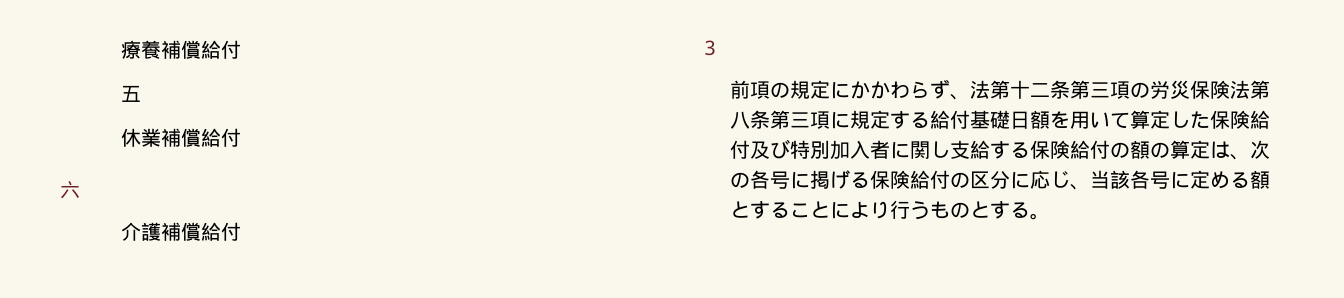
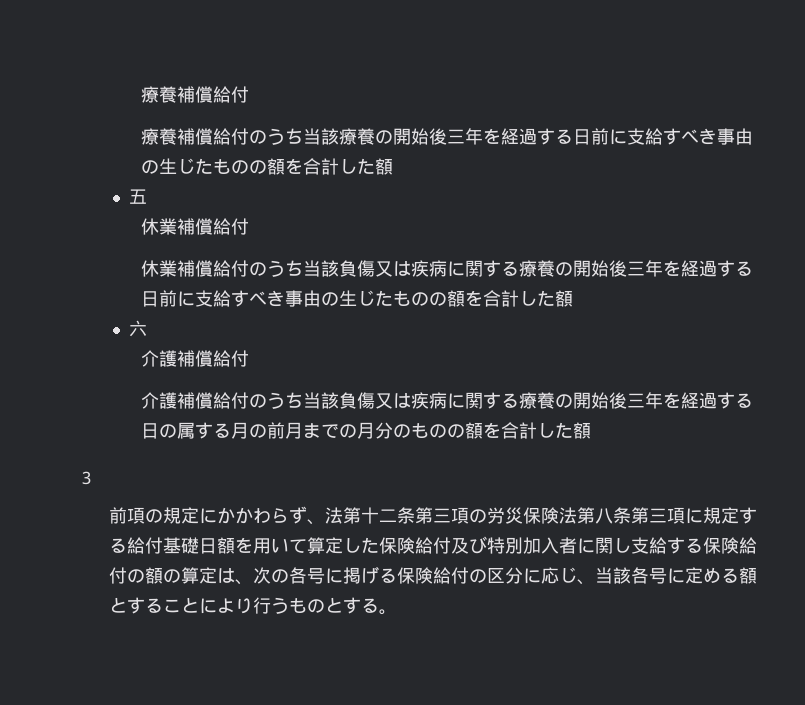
+ 療養補償給付のうち当該療養の開始後三年を経過する日前に支給すべき事由の生じたものの額を合計した額
  五
  休業補償給付
+ 休業補償給付のうち当該負傷又は疾病に関する療養の開始後三年を経過する日前に支給すべき事由の生じたものの額を合計した額
  六
  介護補償給付
+ 介護補償給付のうち当該負傷又は疾病に関する療養の開始後三年を経過する日の属する月の前月までの月分のものの額を合計した額

